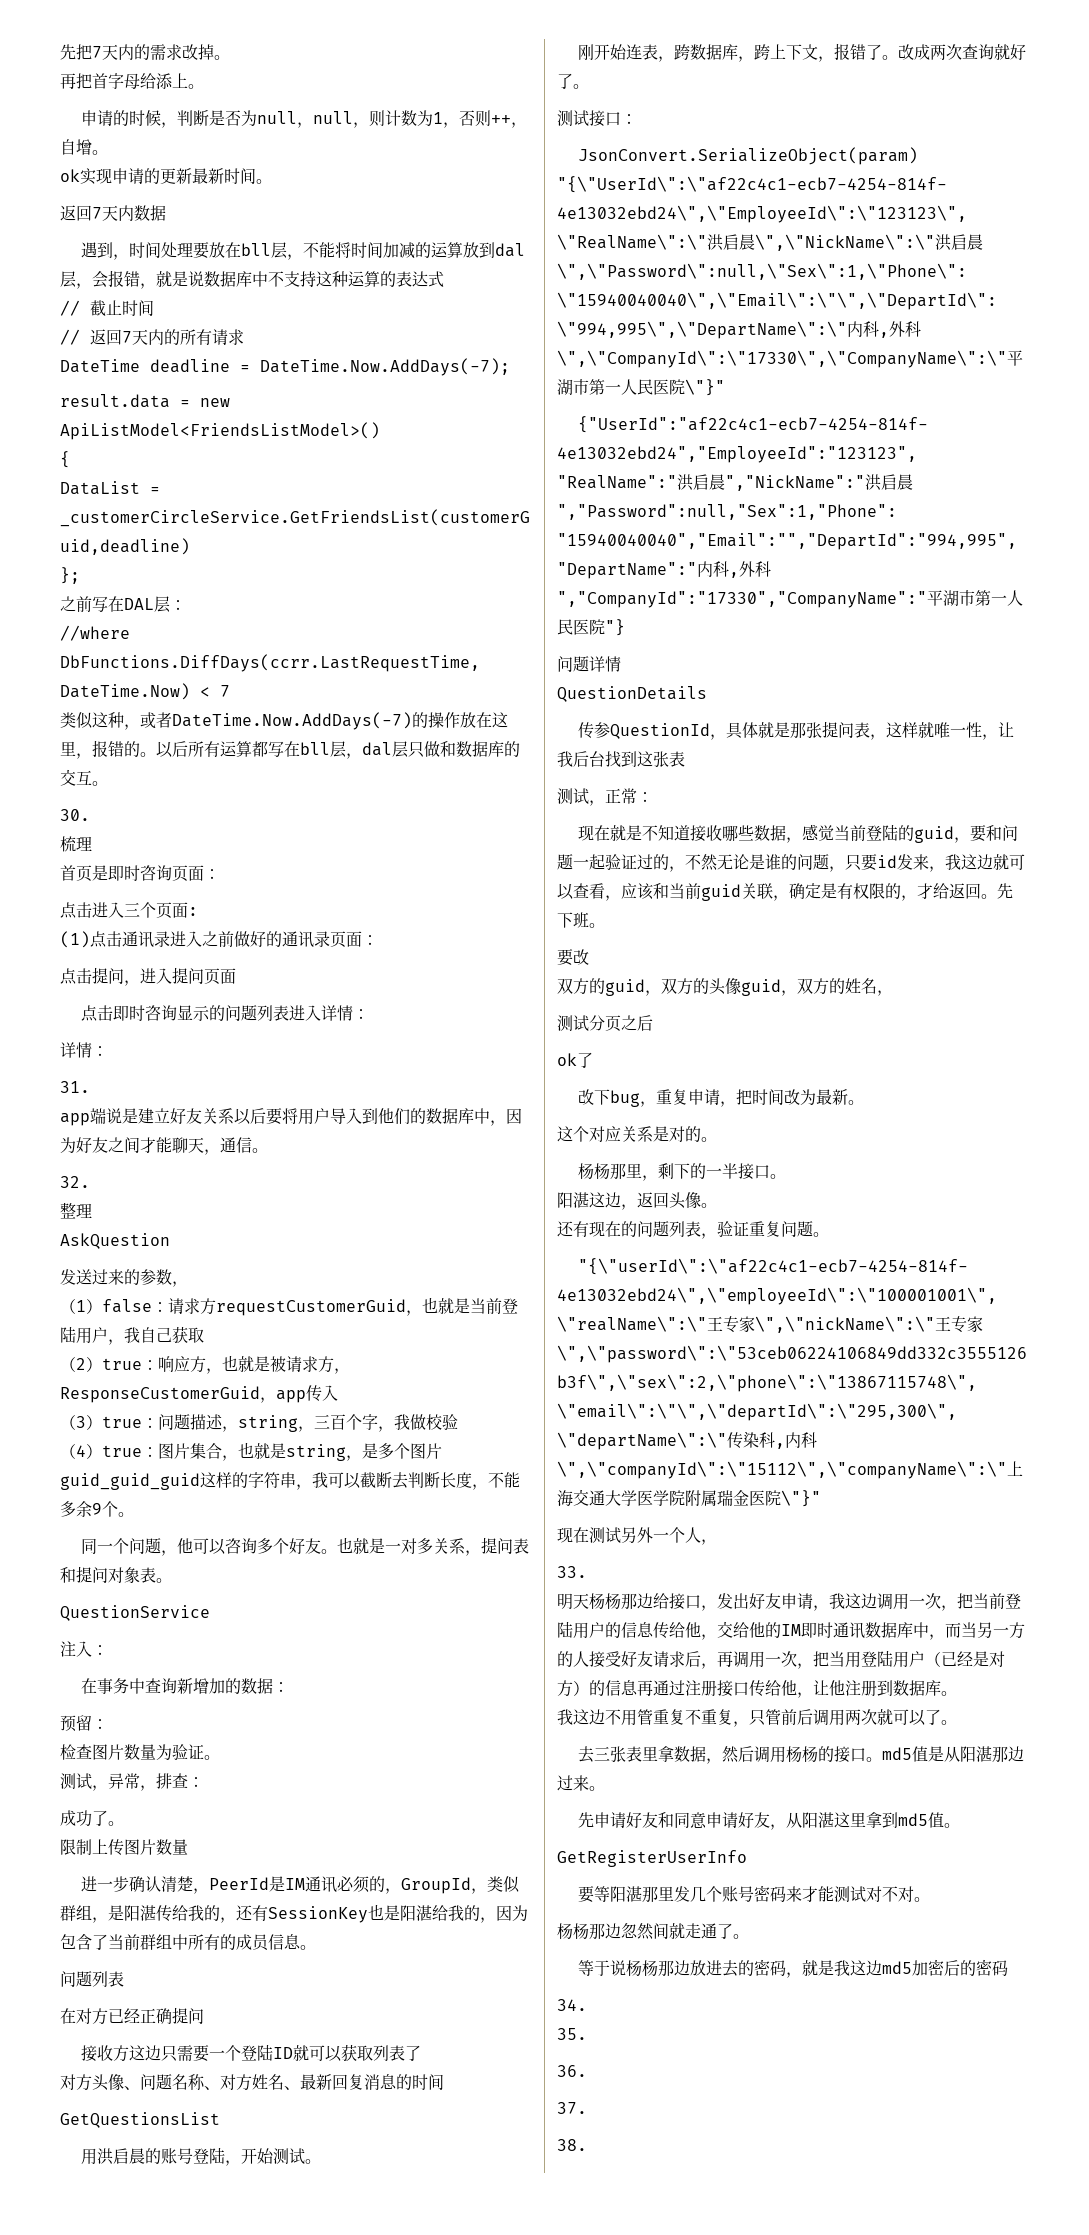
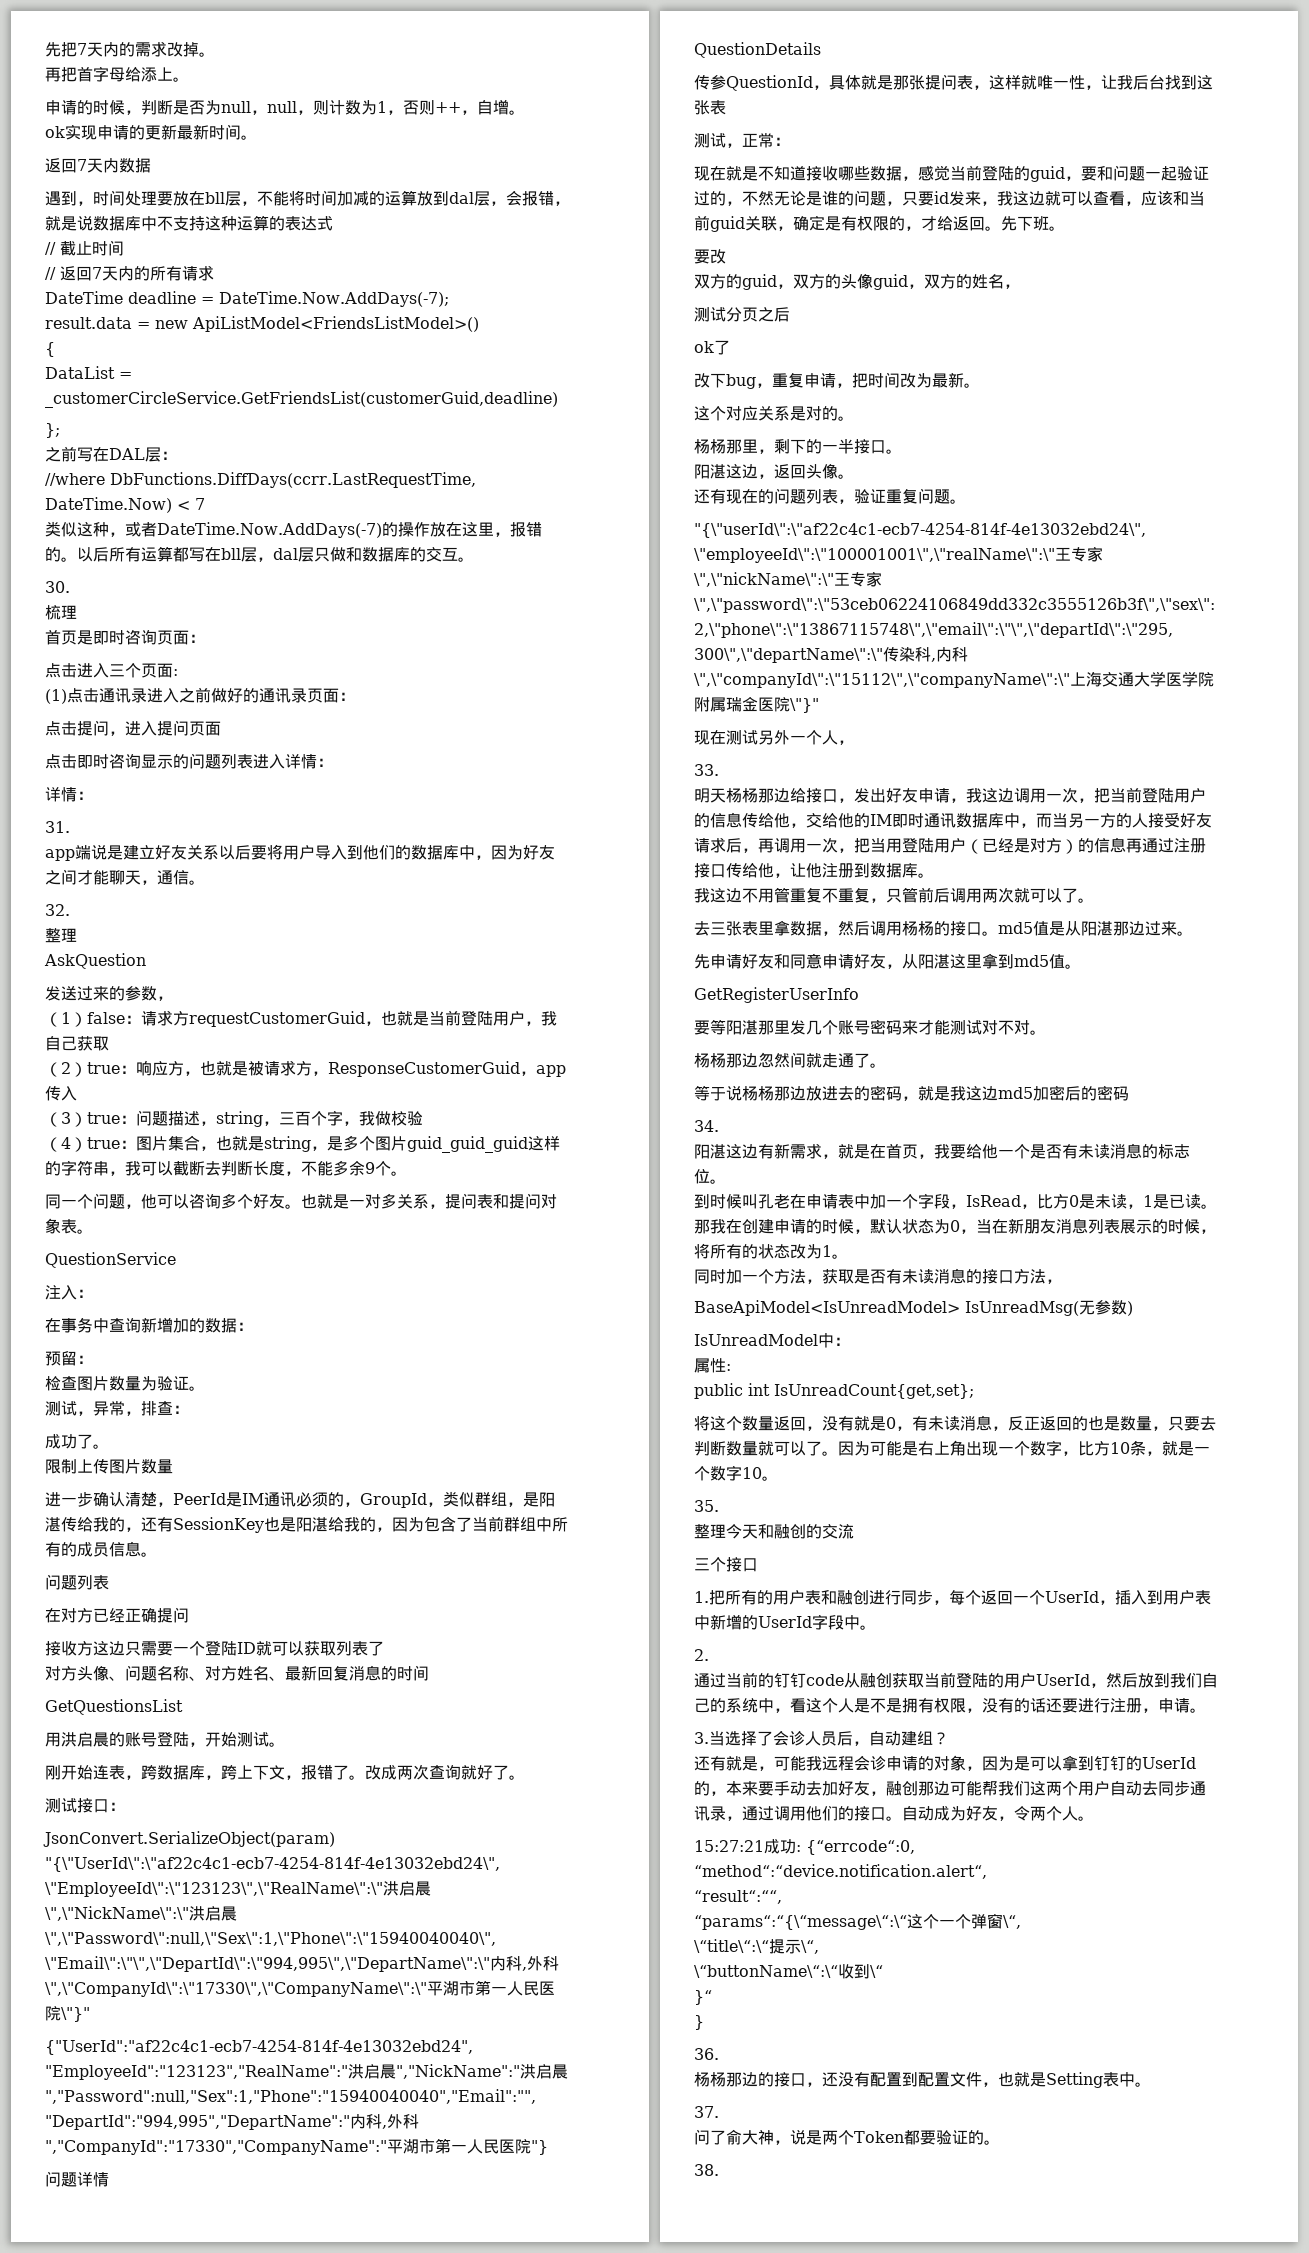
+ 阳湛这边有新需求，就是在首页，我要给他一个是否有未读消息的标志位。
+ 到时候叫孔老在申请表中加一个字段，IsRead，比方0是未读，1是已读。那我在创建申请的时候，默认状态为0，当在新朋友消息列表展示的时候，将所有的状态改为1。
+ 同时加一个方法，获取是否有未读消息的接口方法，
+ BaseApiModel<IsUnreadModel> IsUnreadMsg(无参数)
+ IsUnreadModel中：
+ 属性:
+ public int IsUnreadCount{get,set};
+ 将这个数量返回，没有就是0，有未读消息，反正返回的也是数量，只要去判断数量就可以了。因为可能是右上角出现一个数字，比方10条，就是一个数字10。
  35.
+ 整理今天和融创的交流
+ 三个接口
+ 1.把所有的用户表和融创进行同步，每个返回一个UserId，插入到用户表中新增的UserId字段中。
+ 2.
+ 通过当前的钉钉code从融创获取当前登陆的用户UserId，然后放到我们自己的系统中，看这个人是不是拥有权限，没有的话还要进行注册，申请。
+ 3.当选择了会诊人员后，自动建组？
+ 还有就是，可能我远程会诊申请的对象，因为是可以拿到钉钉的UserId的，本来要手动去加好友，融创那边可能帮我们这两个用户自动去同步通讯录，通过调用他们的接口。自动成为好友，令两个人。
+ 15:27:21成功: {“errcode“:0,
+ “method“:“device.notification.alert“,
+ “result“:““,
+ “params“:“{\“message\“:\“这个一个弹窗\“,
+ \“title\“:\“提示\“,
+ \“buttonName\“:\“收到\“
+ }“
+ }
  36.
+ 杨杨那边的接口，还没有配置到配置文件，也就是Setting表中。
  37.
+ 问了俞大神，说是两个Token都要验证的。

